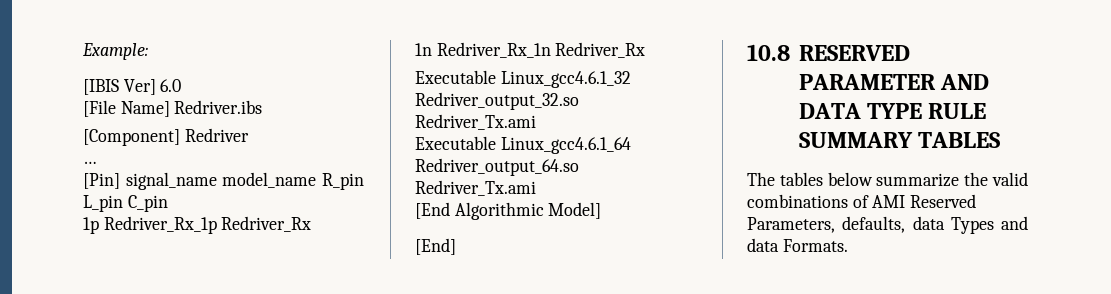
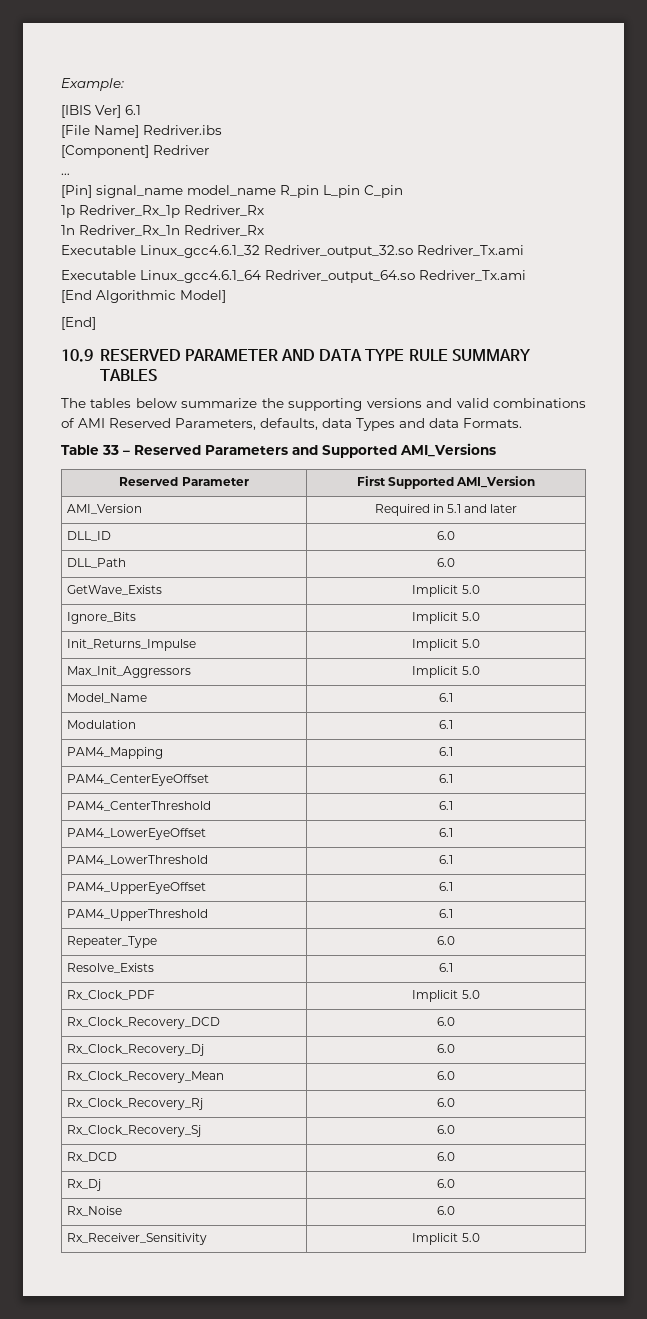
- [IBIS Ver] 6.0
+ [IBIS Ver] 6.1
- 10.8 RESERVED PARAMETER AND DATA TYPE RULE SUMMARY TABLES
+ 10.9 RESERVED PARAMETER AND DATA TYPE RULE SUMMARY TABLES
- The tables below summarize the valid combinations of AMI Reserved Parameters, defaults, data Types and data Formats.
+ The tables below summarize the supporting versions and valid combinations of AMI Reserved Parameters, defaults, data Types and data Formats.
+ Table 33 – Reserved Parameters and Supported AMI_Versions
+ Reserved Parameter | First Supported AMI_Version
+ AMI_Version | Required in 5.1 and later
+ DLL_ID | 6.0
+ DLL_Path | 6.0
+ GetWave_Exists | Implicit 5.0
+ Ignore_Bits | Implicit 5.0
+ Init_Returns_Impulse | Implicit 5.0
+ Max_Init_Aggressors | Implicit 5.0
+ Model_Name | 6.1
+ Modulation | 6.1
+ PAM4_Mapping | 6.1
+ PAM4_CenterEyeOffset | 6.1
+ PAM4_CenterThreshold | 6.1
+ PAM4_LowerEyeOffset | 6.1
+ PAM4_LowerThreshold | 6.1
+ PAM4_UpperEyeOffset | 6.1
+ PAM4_UpperThreshold | 6.1
+ Repeater_Type | 6.0
+ Resolve_Exists | 6.1
+ Rx_Clock_PDF | Implicit 5.0
+ Rx_Clock_Recovery_DCD | 6.0
+ Rx_Clock_Recovery_Dj | 6.0
+ Rx_Clock_Recovery_Mean | 6.0
+ Rx_Clock_Recovery_Rj | 6.0
+ Rx_Clock_Recovery_Sj | 6.0
+ Rx_DCD | 6.0
+ Rx_Dj | 6.0
+ Rx_Noise | 6.0
+ Rx_Receiver_Sensitivity | Implicit 5.0

